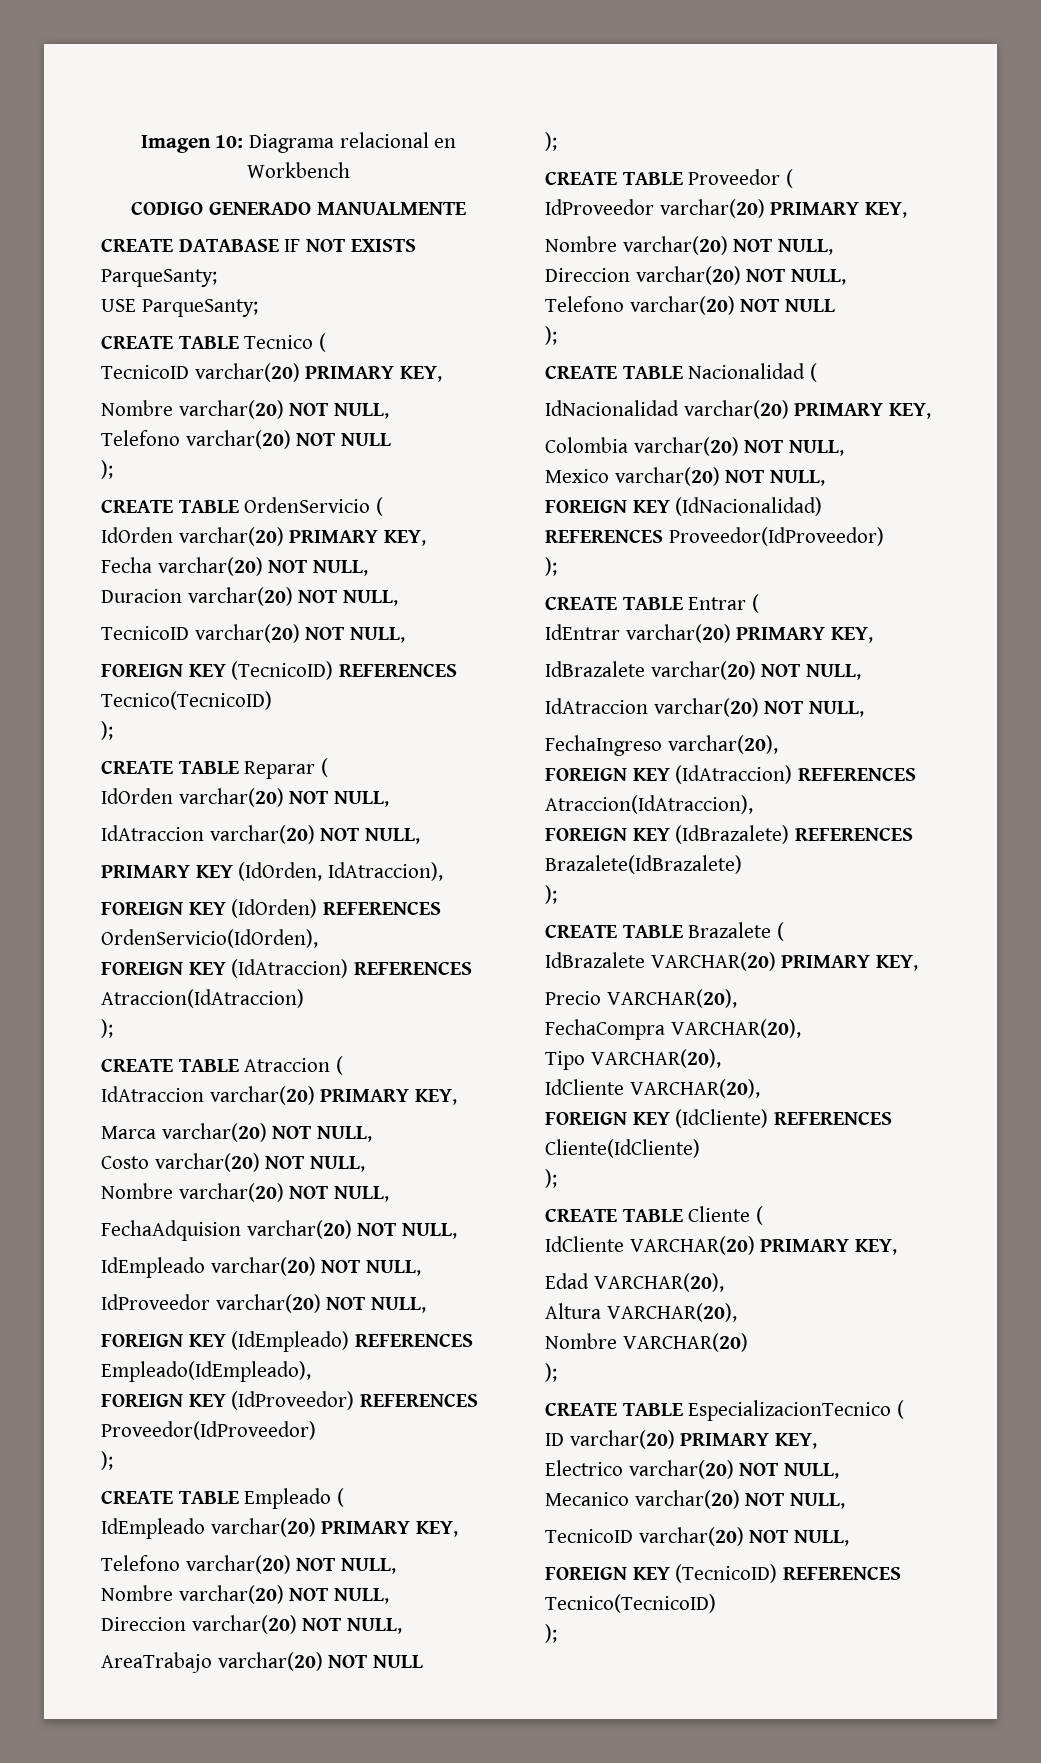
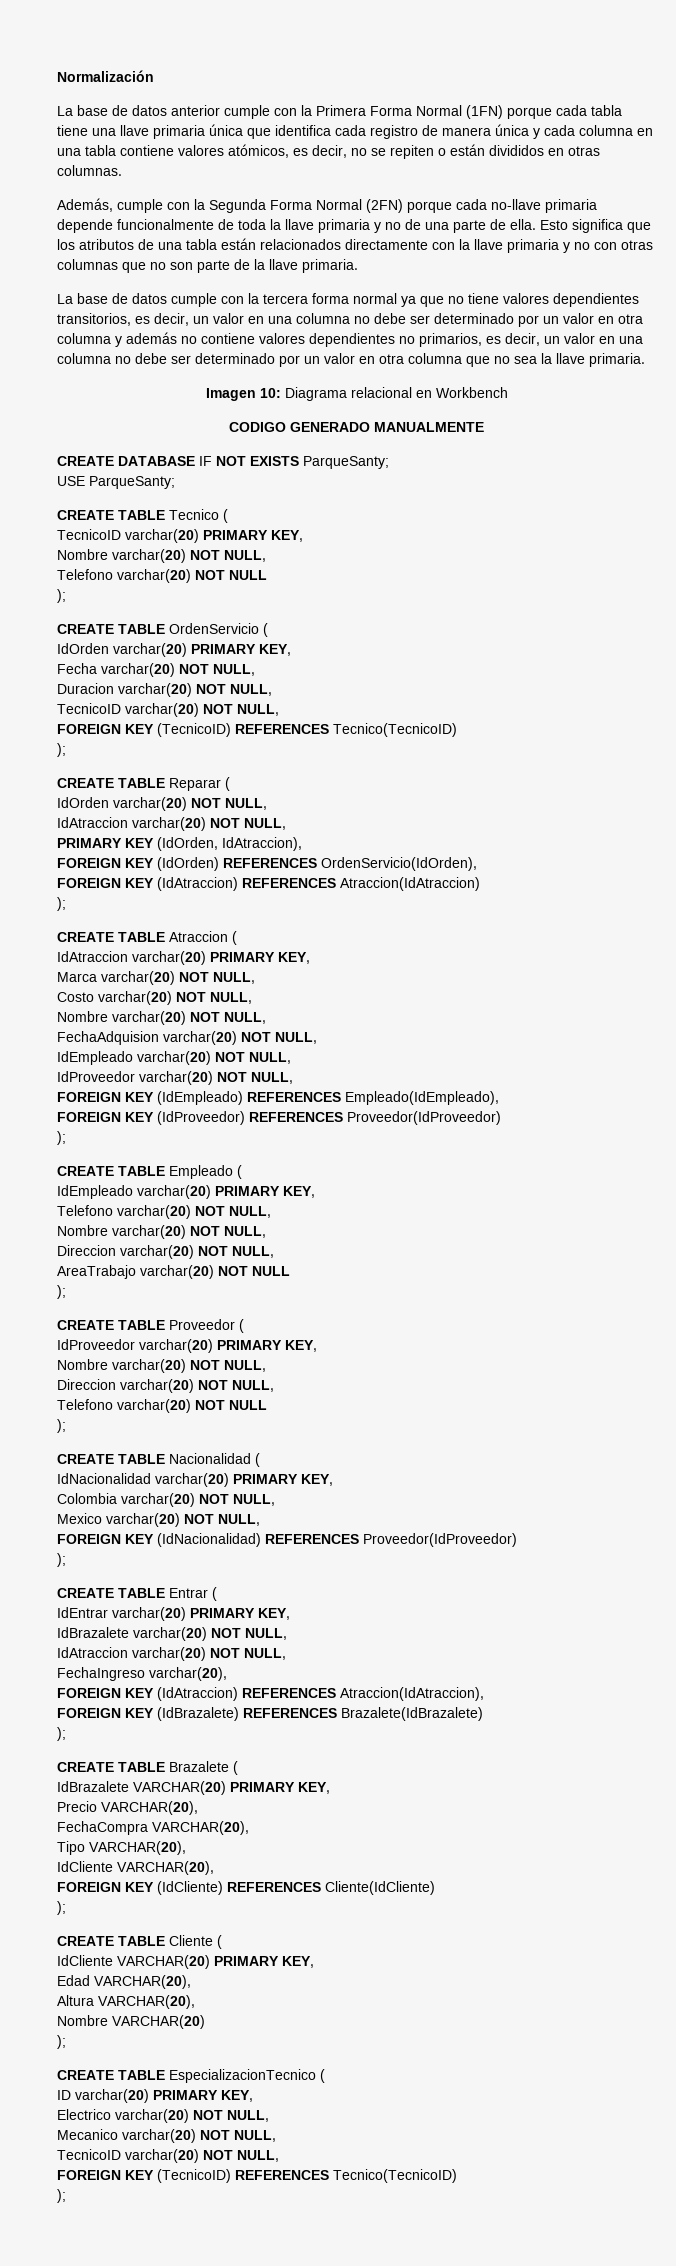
+ Normalización
+ La base de datos anterior cumple con la Primera Forma Normal (1FN) porque cada tabla tiene una llave primaria única que identifica cada registro de manera única y cada columna en una tabla contiene valores atómicos, es decir, no se repiten o están divididos en otras columnas.
+ Además, cumple con la Segunda Forma Normal (2FN) porque cada no-llave primaria depende funcionalmente de toda la llave primaria y no de una parte de ella. Esto significa que los atributos de una tabla están relacionados directamente con la llave primaria y no con otras columnas que no son parte de la llave primaria.
+ La base de datos cumple con la tercera forma normal ya que no tiene valores dependientes transitorios, es decir, un valor en una columna no debe ser determinado por un valor en otra columna y además no contiene valores dependientes no primarios, es decir, un valor en una columna no debe ser determinado por un valor en otra columna que no sea la llave primaria.

